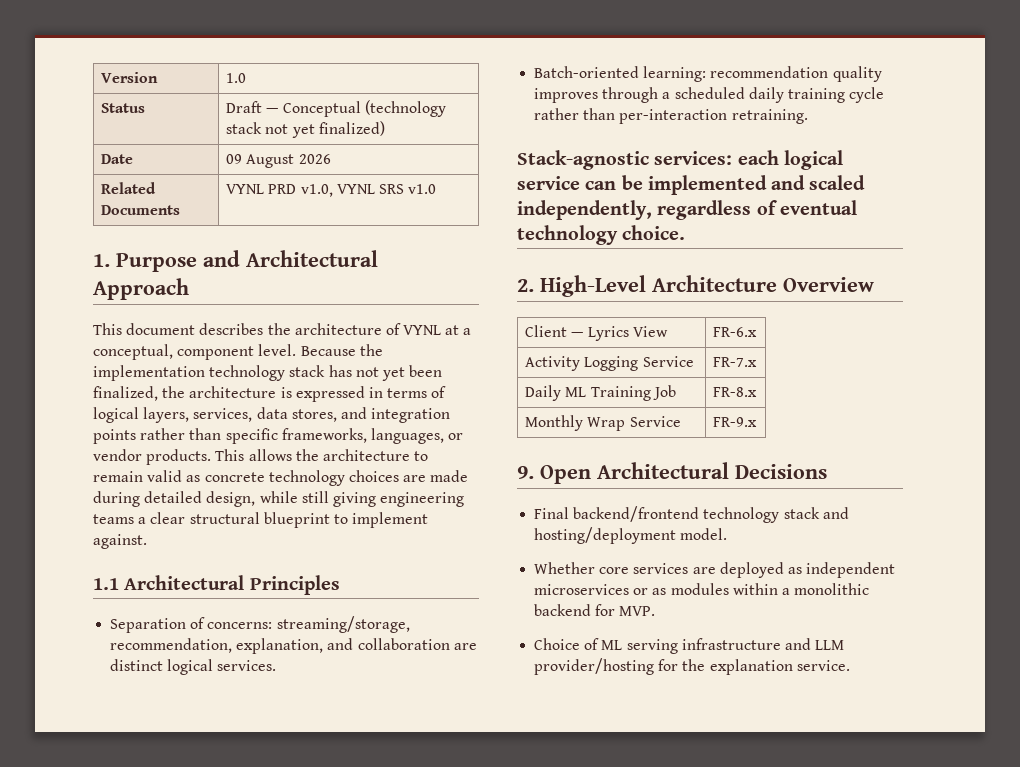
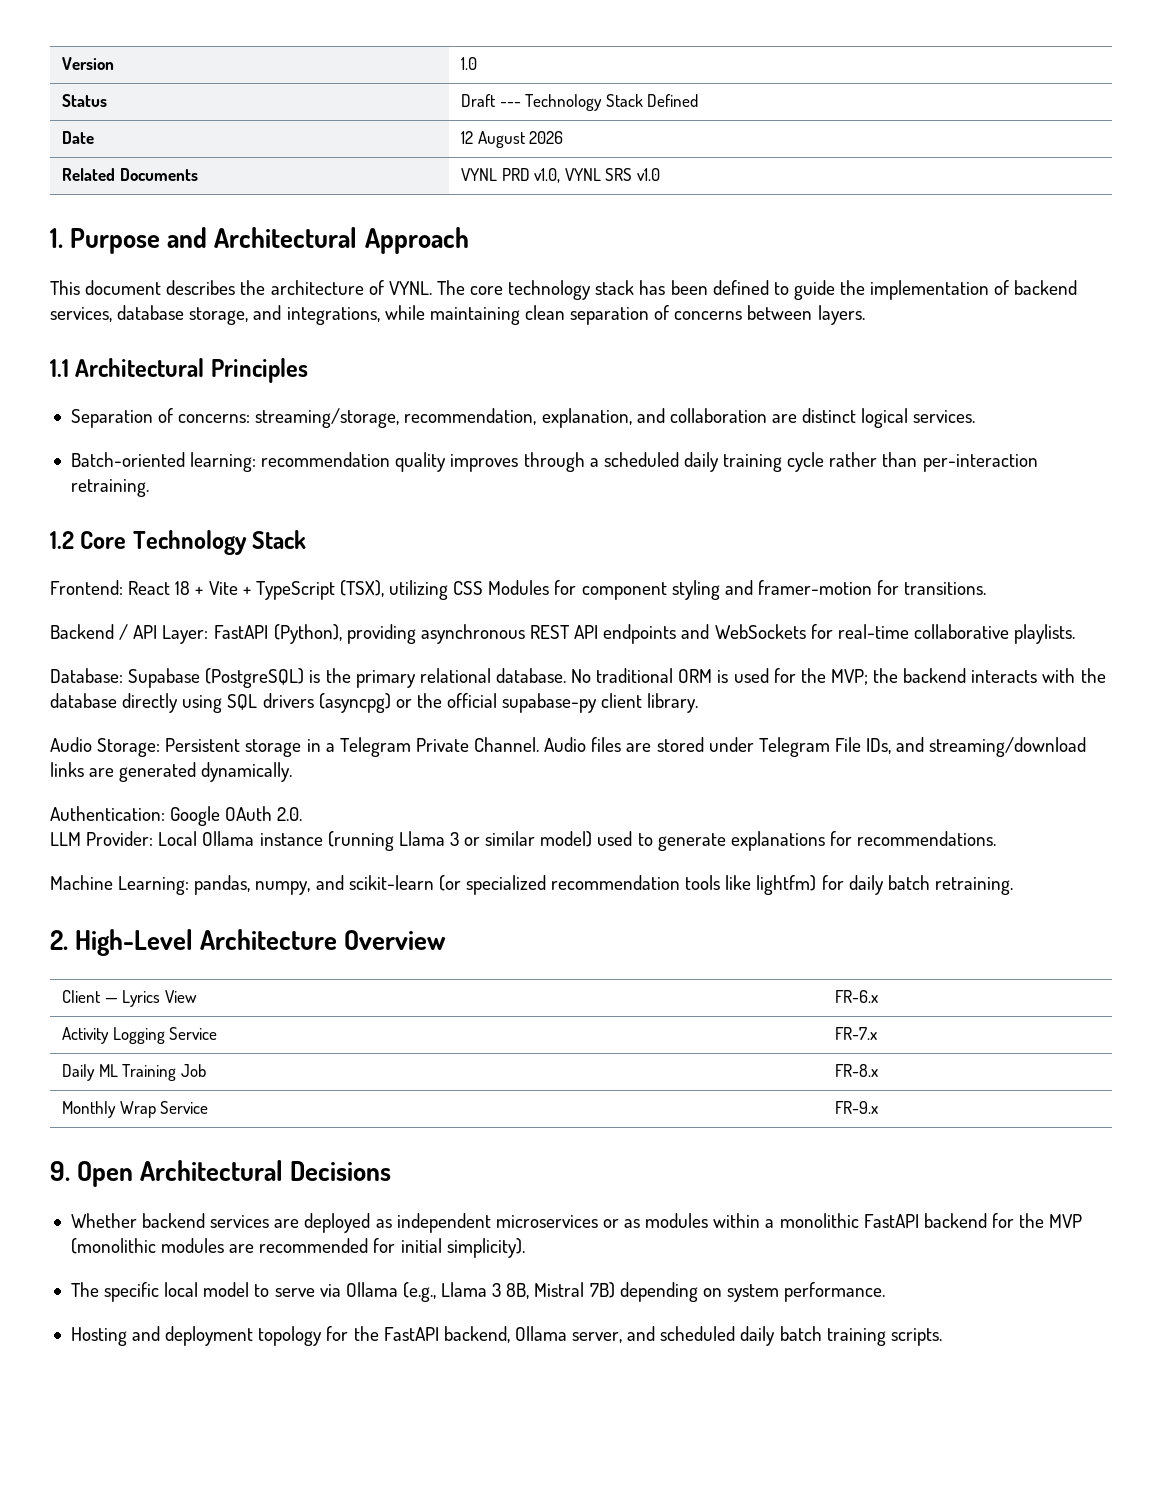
- Status | Draft — Conceptual (technology stack not yet finalized)
+ Status | Draft --- Technology Stack Defined
- Date | 09 August 2026
+ Date | 12 August 2026
- This document describes the architecture of VYNL at a conceptual, component level. Because the implementation technology stack has not yet been finalized, the architecture is expressed in terms of logical layers, services, data stores, and integration points rather than specific frameworks, languages, or vendor products. This allows the architecture to remain valid as concrete technology choices are made during detailed design, while still giving engineering teams a clear structural blueprint to implement against.
+ This document describes the architecture of VYNL. The core technology stack has been defined to guide the implementation of backend services, database storage, and integrations, while maintaining clean separation of concerns between layers.
- Stack-agnostic services: each logical service can be implemented and scaled independently, regardless of eventual technology choice.
+ 1.2 Core Technology Stack
+ Frontend: React 18 + Vite + TypeScript (TSX), utilizing CSS Modules for component styling and framer-motion for transitions.
+ Backend / API Layer: FastAPI (Python), providing asynchronous REST API endpoints and WebSockets for real-time collaborative playlists.
+ Database: Supabase (PostgreSQL) is the primary relational database. No traditional ORM is used for the MVP; the backend interacts with the database directly using SQL drivers (asyncpg) or the official supabase-py client library.
+ Audio Storage: Persistent storage in a Telegram Private Channel. Audio files are stored under Telegram File IDs, and streaming/download links are generated dynamically.
+ Authentication: Google OAuth 2.0.
+ LLM Provider: Local Ollama instance (running Llama 3 or similar model) used to generate explanations for recommendations.
+ Machine Learning: pandas, numpy, and scikit-learn (or specialized recommendation tools like lightfm) for daily batch retraining.
- Final backend/frontend technology stack and hosting/deployment model.
- Whether core services are deployed as independent microservices or as modules within a monolithic backend for MVP.
- Choice of ML serving infrastructure and LLM provider/hosting for the explanation service.
+ Whether backend services are deployed as independent microservices or as modules within a monolithic FastAPI backend for the MVP (monolithic modules are recommended for initial simplicity).
+ The specific local model to serve via Ollama (e.g., Llama 3 8B, Mistral 7B) depending on system performance.
+ Hosting and deployment topology for the FastAPI backend, Ollama server, and scheduled daily batch training scripts.

